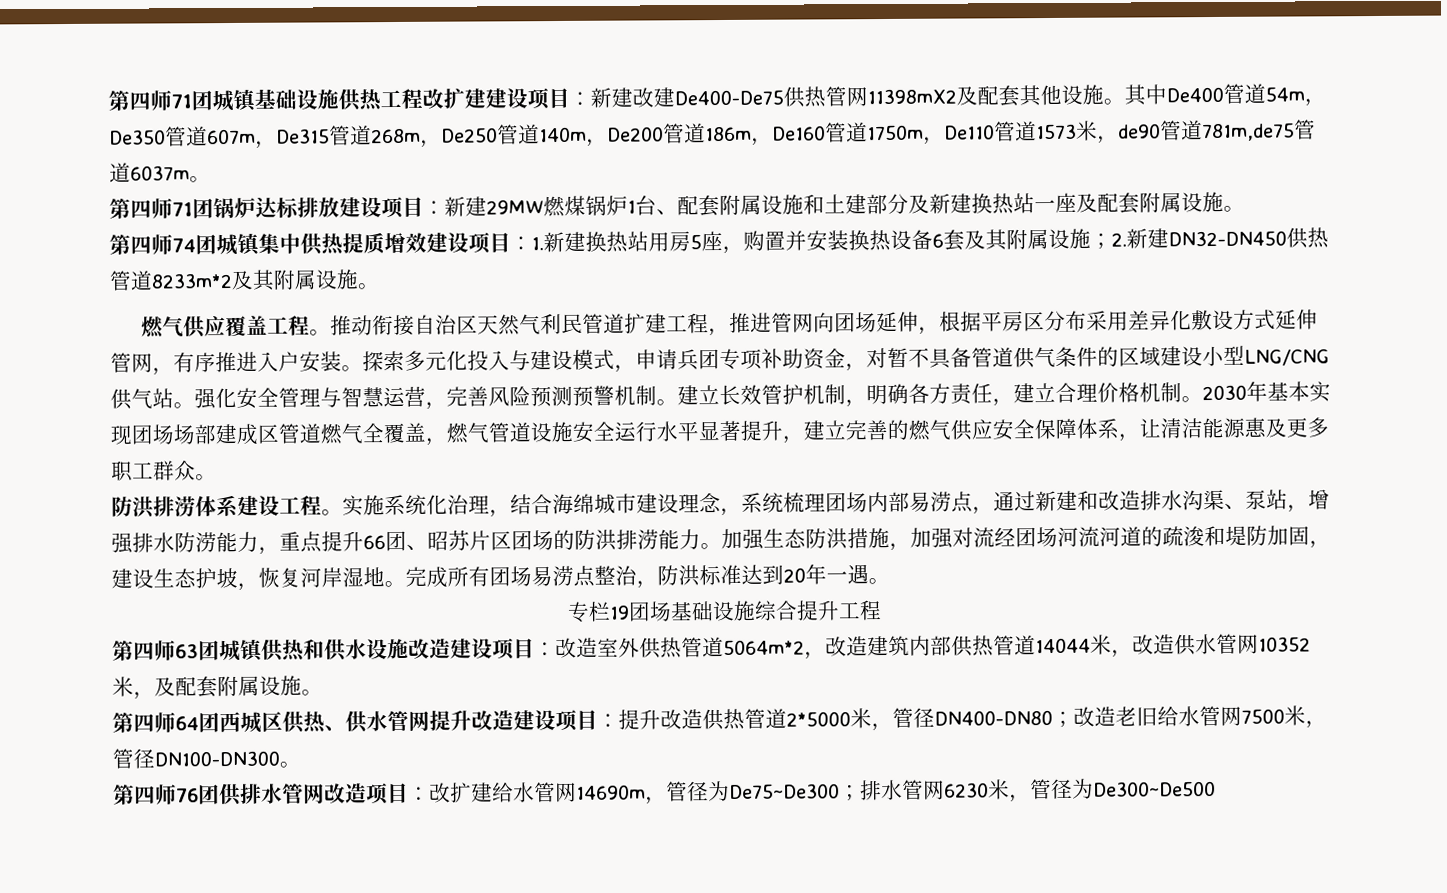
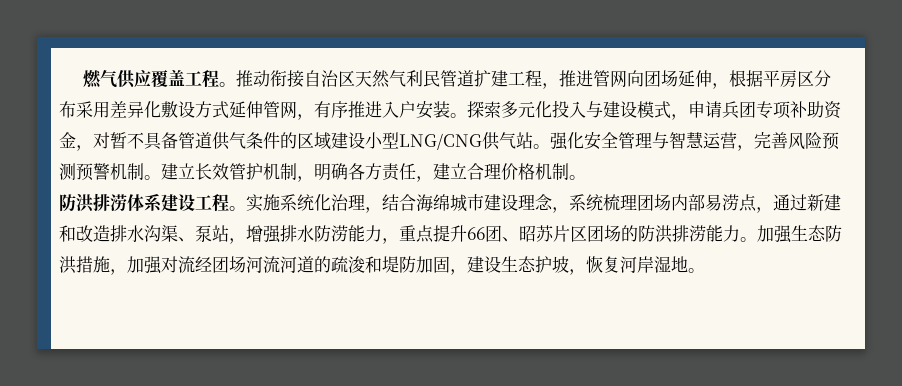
- 第四师71团城镇基础设施供热工程改扩建建设项目：新建改建De400-De75供热管网11398mX2及配套其他设施。其中De400管道54m，De350管道607m，De315管道268m，De250管道140m，De200管道186m，De160管道1750m，De110管道1573米，de90管道781m,de75管道6037m。
- 第四师71团锅炉达标排放建设项目：新建29MW燃煤锅炉1台、配套附属设施和土建部分及新建换热站一座及配套附属设施。
- 第四师74团城镇集中供热提质增效建设项目：1.新建换热站用房5座，购置并安装换热设备6套及其附属设施；2.新建DN32-DN450供热管道8233m*2及其附属设施。
- 2030年基本实现团场场部建成区管道燃气全覆盖，燃气管道设施安全运行水平显著提升，建立完善的燃气供应安全保障体系，让清洁能源惠及更多职工群众。
- 完成所有团场易涝点整治，防洪标准达到20年一遇。
- 专栏19团场基础设施综合提升工程
- 第四师63团城镇供热和供水设施改造建设项目：改造室外供热管道5064m*2，改造建筑内部供热管道14044米，改造供水管网10352米，及配套附属设施。
- 第四师64团西城区供热、供水管网提升改造建设项目：提升改造供热管道2*5000米，管径DN400-DN80；改造老旧给水管网7500米，管径DN100-DN300。
- 第四师76团供排水管网改造项目：改扩建给水管网14690m，管径为De75~De300；排水管网6230米，管径为De300~De500

